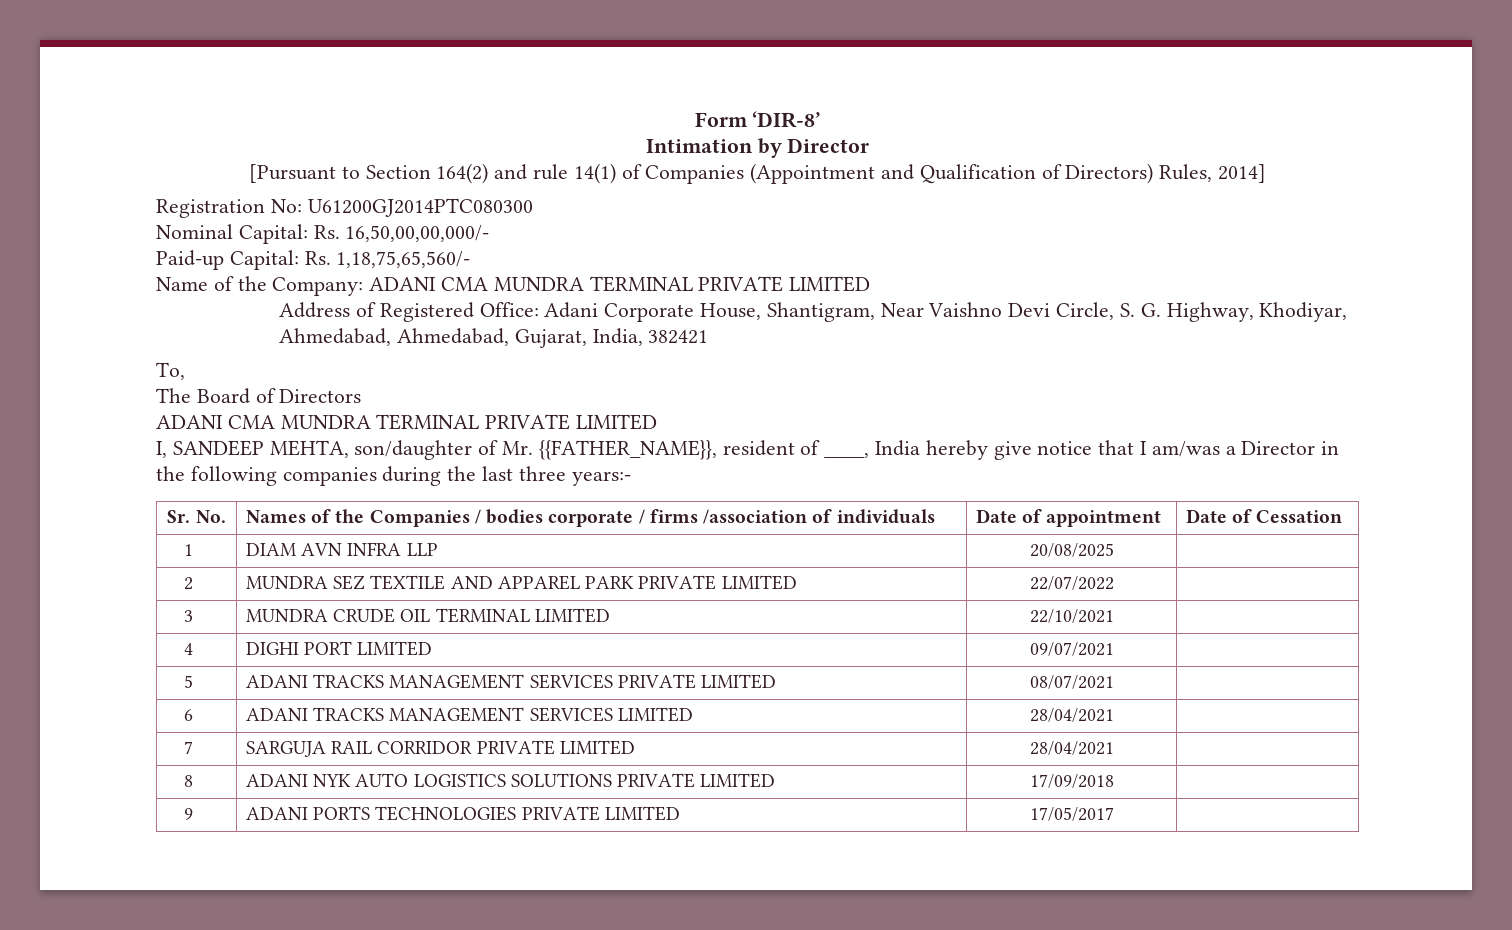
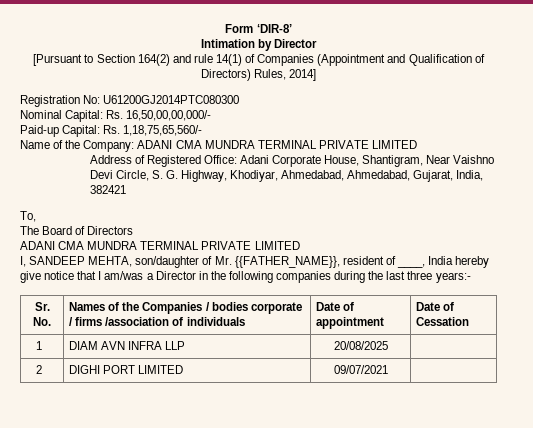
- 2 | MUNDRA SEZ TEXTILE AND APPAREL PARK PRIVATE LIMITED | 22/07/2022 |
- 3 | MUNDRA CRUDE OIL TERMINAL LIMITED | 22/10/2021 |
- 4 | DIGHI PORT LIMITED | 09/07/2021 |
- 5 | ADANI TRACKS MANAGEMENT SERVICES PRIVATE LIMITED | 08/07/2021 |
- 6 | ADANI TRACKS MANAGEMENT SERVICES LIMITED | 28/04/2021 |
- 7 | SARGUJA RAIL CORRIDOR PRIVATE LIMITED | 28/04/2021 |
- 8 | ADANI NYK AUTO LOGISTICS SOLUTIONS PRIVATE LIMITED | 17/09/2018 |
- 9 | ADANI PORTS TECHNOLOGIES PRIVATE LIMITED | 17/05/2017 |
+ 2 | DIGHI PORT LIMITED | 09/07/2021 |

